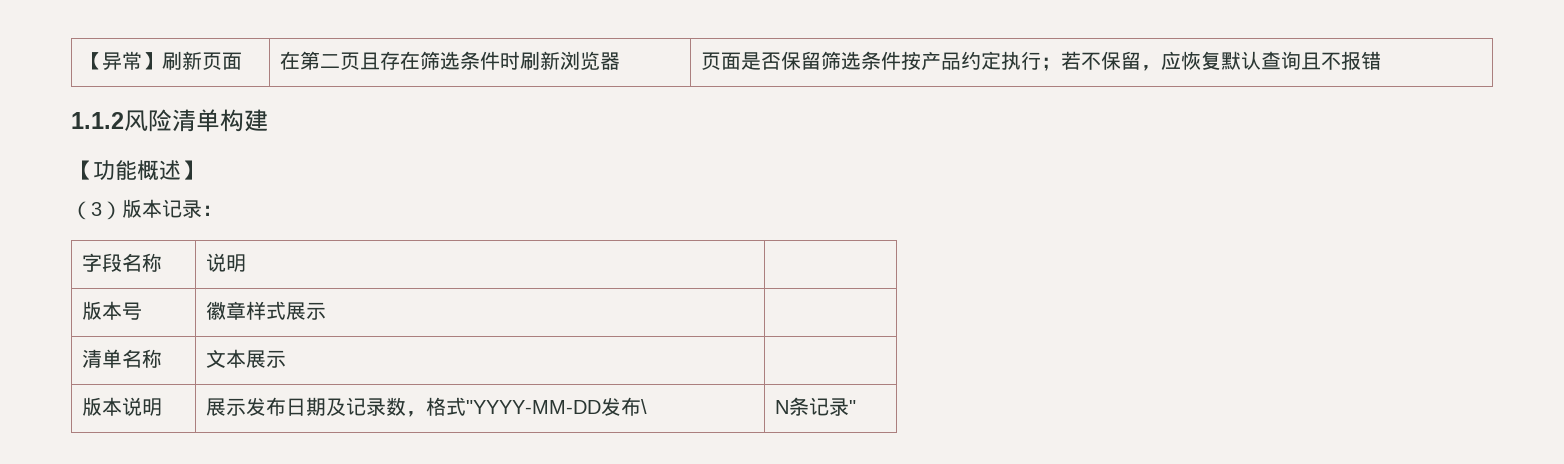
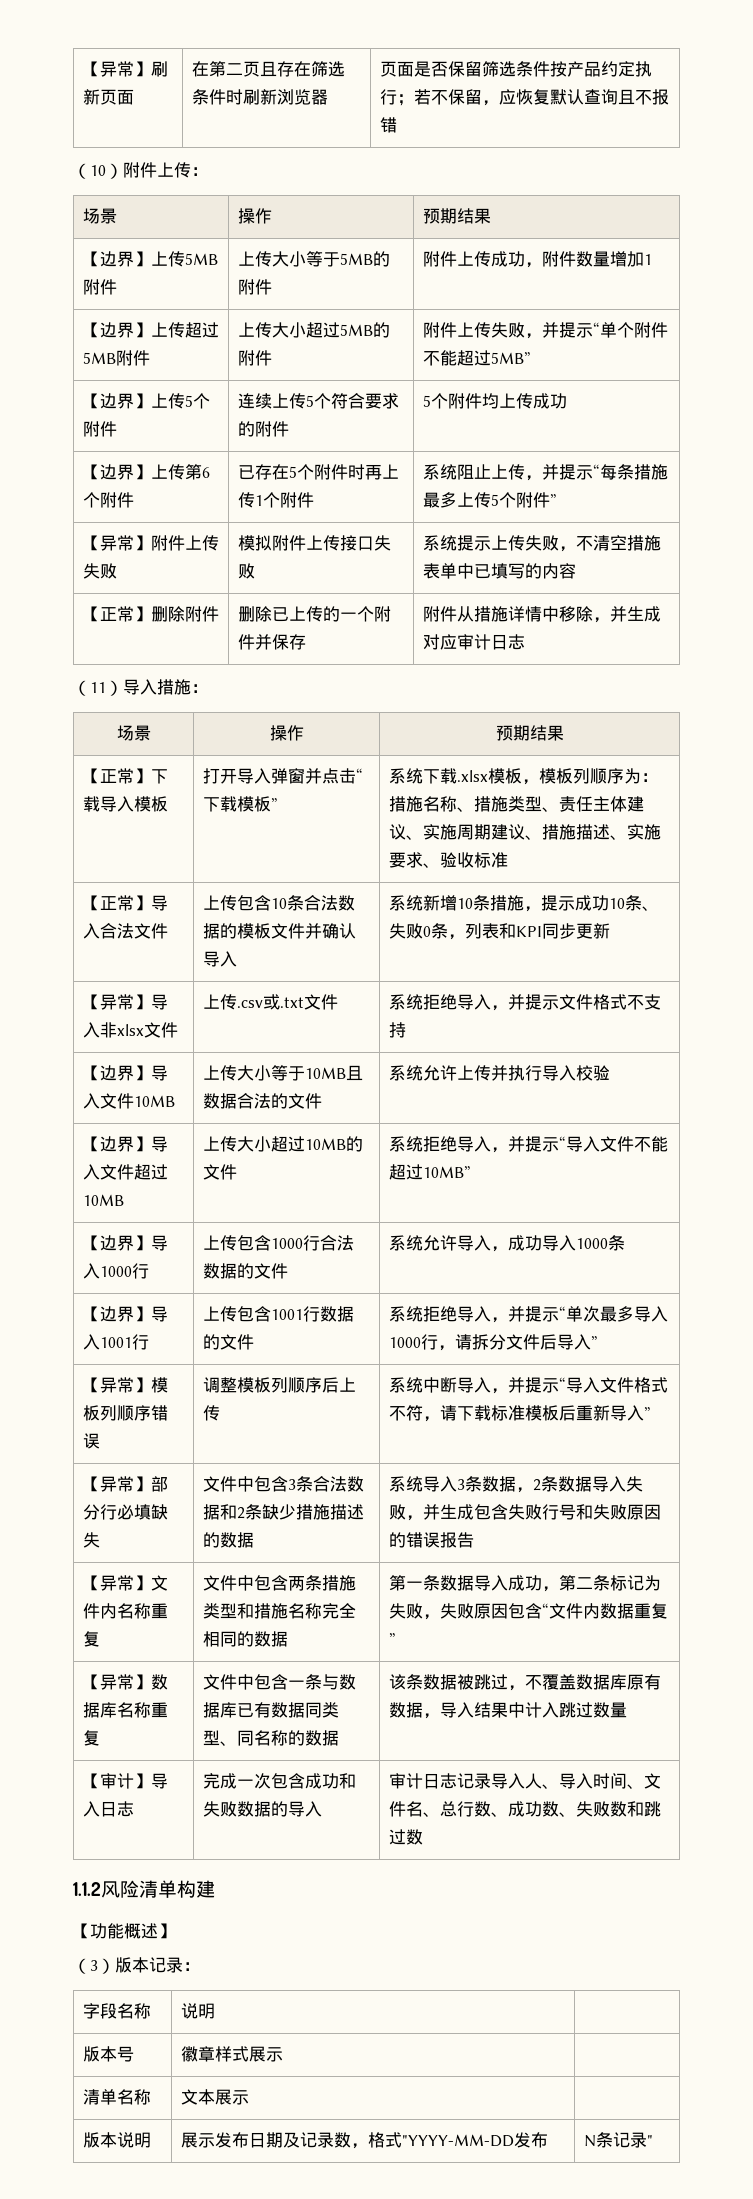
+ （10）附件上传：
+ 场景 | 操作 | 预期结果
+ 【边界】上传5MB附件 | 上传大小等于5MB的附件 | 附件上传成功，附件数量增加1
+ 【边界】上传超过5MB附件 | 上传大小超过5MB的附件 | 附件上传失败，并提示“单个附件不能超过5MB”
+ 【边界】上传5个附件 | 连续上传5个符合要求的附件 | 5个附件均上传成功
+ 【边界】上传第6个附件 | 已存在5个附件时再上传1个附件 | 系统阻止上传，并提示“每条措施最多上传5个附件”
+ 【异常】附件上传失败 | 模拟附件上传接口失败 | 系统提示上传失败，不清空措施表单中已填写的内容
+ 【正常】删除附件 | 删除已上传的一个附件并保存 | 附件从措施详情中移除，并生成对应审计日志
+ （11）导入措施：
+ 场景 | 操作 | 预期结果
+ 【正常】下载导入模板 | 打开导入弹窗并点击“下载模板” | 系统下载.xlsx模板，模板列顺序为：措施名称、措施类型、责任主体建议、实施周期建议、措施描述、实施要求、验收标准
+ 【正常】导入合法文件 | 上传包含10条合法数据的模板文件并确认导入 | 系统新增10条措施，提示成功10条、失败0条，列表和KPI同步更新
+ 【异常】导入非xlsx文件 | 上传.csv或.txt文件 | 系统拒绝导入，并提示文件格式不支持
+ 【边界】导入文件10MB | 上传大小等于10MB且数据合法的文件 | 系统允许上传并执行导入校验
+ 【边界】导入文件超过10MB | 上传大小超过10MB的文件 | 系统拒绝导入，并提示“导入文件不能超过10MB”
+ 【边界】导入1000行 | 上传包含1000行合法数据的文件 | 系统允许导入，成功导入1000条
+ 【边界】导入1001行 | 上传包含1001行数据的文件 | 系统拒绝导入，并提示“单次最多导入1000行，请拆分文件后导入”
+ 【异常】模板列顺序错误 | 调整模板列顺序后上传 | 系统中断导入，并提示“导入文件格式不符，请下载标准模板后重新导入”
+ 【异常】部分行必填缺失 | 文件中包含3条合法数据和2条缺少措施描述的数据 | 系统导入3条数据，2条数据导入失败，并生成包含失败行号和失败原因的错误报告
+ 【异常】文件内名称重复 | 文件中包含两条措施类型和措施名称完全相同的数据 | 第一条数据导入成功，第二条标记为失败，失败原因包含“文件内数据重复”
+ 【异常】数据库名称重复 | 文件中包含一条与数据库已有数据同类型、同名称的数据 | 该条数据被跳过，不覆盖数据库原有数据，导入结果中计入跳过数量
+ 【审计】导入日志 | 完成一次包含成功和失败数据的导入 | 审计日志记录导入人、导入时间、文件名、总行数、成功数、失败数和跳过数
- 版本说明 | 展示发布日期及记录数，格式"YYYY-MM-DD发布\ | N条记录"
+ 版本说明 | 展示发布日期及记录数，格式"YYYY-MM-DD发布 | N条记录"

